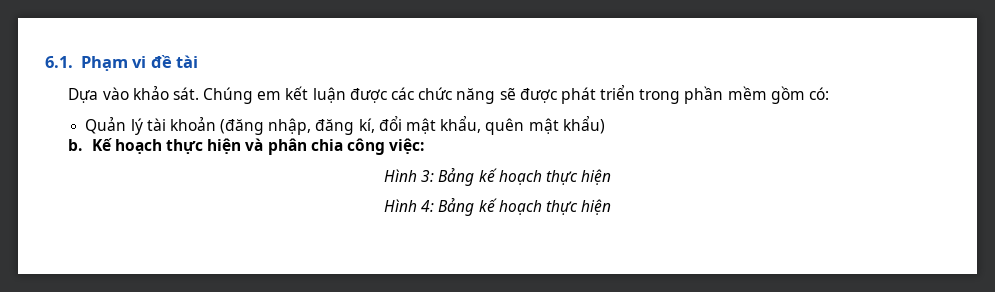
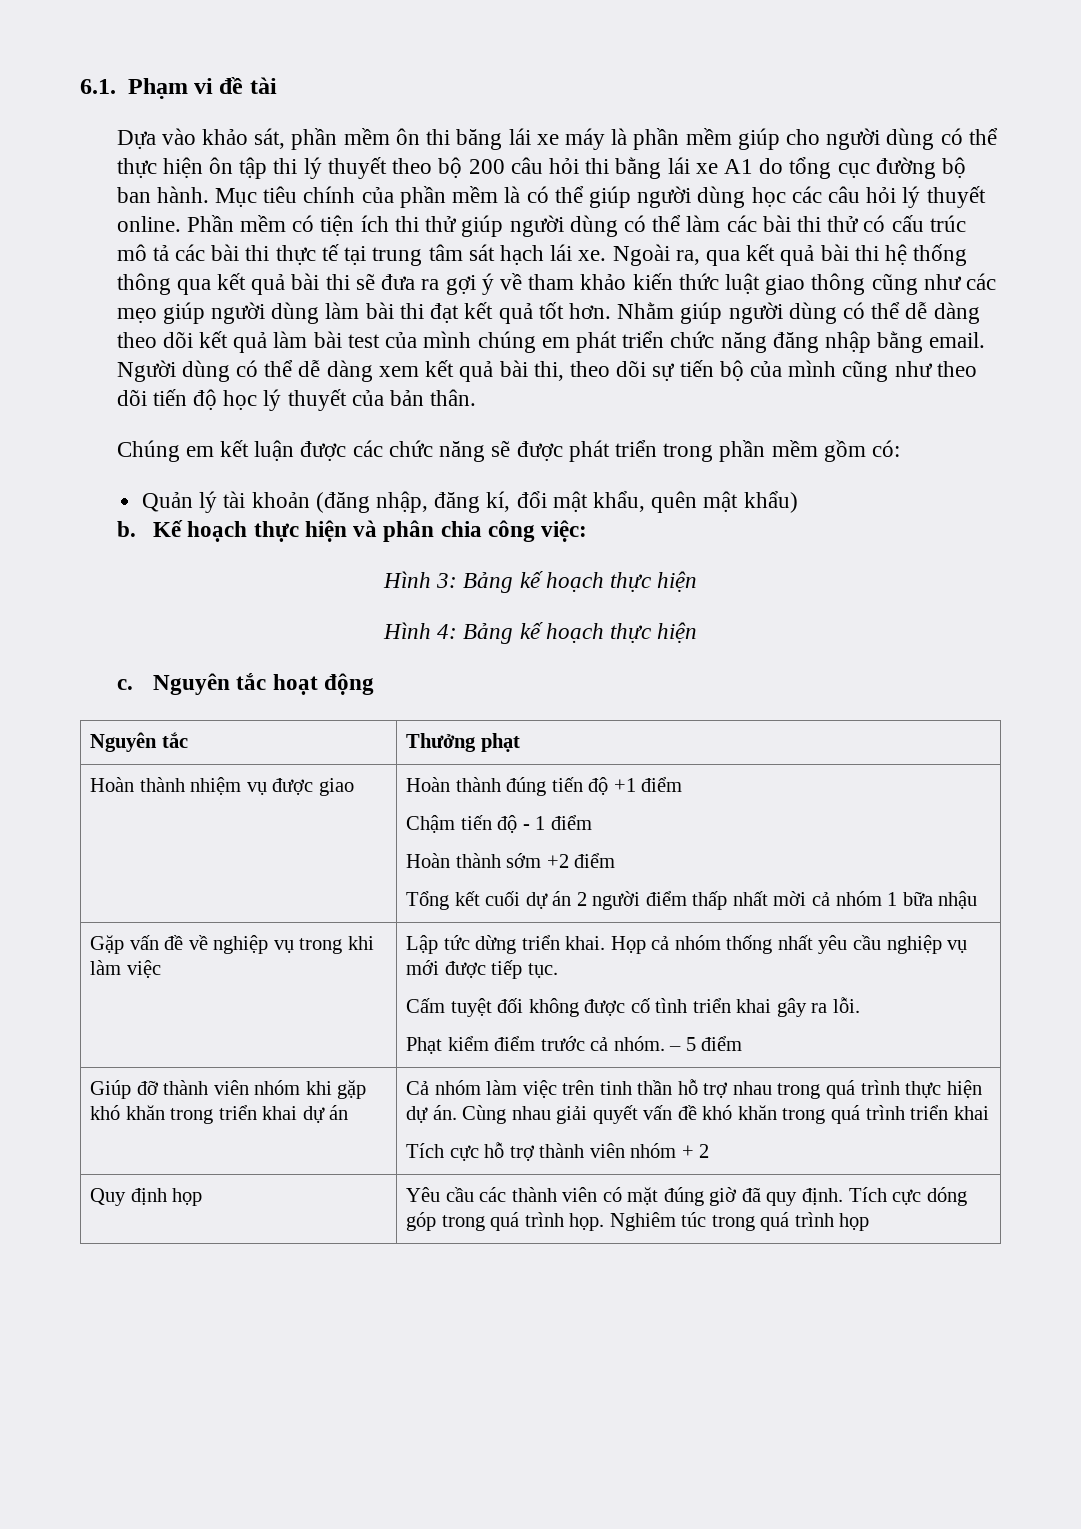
- Dựa vào khảo sát. Chúng em kết luận được các chức năng sẽ được phát triển trong phần mềm gồm có:
+ Dựa vào khảo sát, phần mềm ôn thi băng lái xe máy là phần mềm giúp cho người dùng có thể thực hiện ôn tập thi lý thuyết theo bộ 200 câu hỏi thi bằng lái xe A1 do tổng cục đường bộ ban hành. Mục tiêu chính của phần mềm là có thể giúp người dùng học các câu hỏi lý thuyết online. Phần mềm có tiện ích thi thử giúp người dùng có thể làm các bài thi thử có cấu trúc mô tả các bài thi thực tế tại trung tâm sát hạch lái xe. Ngoài ra, qua kết quả bài thi hệ thống thông qua kết quả bài thi sẽ đưa ra gợi ý về tham khảo kiến thức luật giao thông cũng như các mẹo giúp người dùng làm bài thi đạt kết quả tốt hơn. Nhằm giúp người dùng có thể dễ dàng theo dõi kết quả làm bài test của mình chúng em phát triển chức năng đăng nhập bằng email. Người dùng có thể dễ dàng xem kết quả bài thi, theo dõi sự tiến bộ của mình cũng như theo dõi tiến độ học lý thuyết của bản thân.
+ Chúng em kết luận được các chức năng sẽ được phát triển trong phần mềm gồm có:
+ c. Nguyên tắc hoạt động
+ Nguyên tắc | Thưởng phạt
+ Hoàn thành nhiệm vụ được giao | Hoàn thành đúng tiến độ +1 điểm
+ Chậm tiến độ - 1 điểm
+ Hoàn thành sớm +2 điểm
+ Tổng kết cuối dự án 2 người điểm thấp nhất mời cả nhóm 1 bữa nhậu
+ Gặp vấn đề về nghiệp vụ trong khi làm việc | Lập tức dừng triển khai. Họp cả nhóm thống nhất yêu cầu nghiệp vụ mới được tiếp tục.
+ Cấm tuyệt đối không được cố tình triển khai gây ra lỗi.
+ Phạt kiểm điểm trước cả nhóm. – 5 điểm
+ Giúp đỡ thành viên nhóm khi gặp khó khăn trong triển khai dự án | Cả nhóm làm việc trên tinh thần hỗ trợ nhau trong quá trình thực hiện dự án. Cùng nhau giải quyết vấn đề khó khăn trong quá trình triển khai
+ Tích cực hỗ trợ thành viên nhóm + 2
+ Quy định họp | Yêu cầu các thành viên có mặt đúng giờ đã quy định. Tích cực dóng góp trong quá trình họp. Nghiêm túc trong quá trình họp

